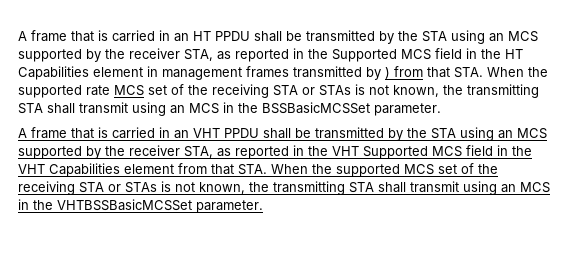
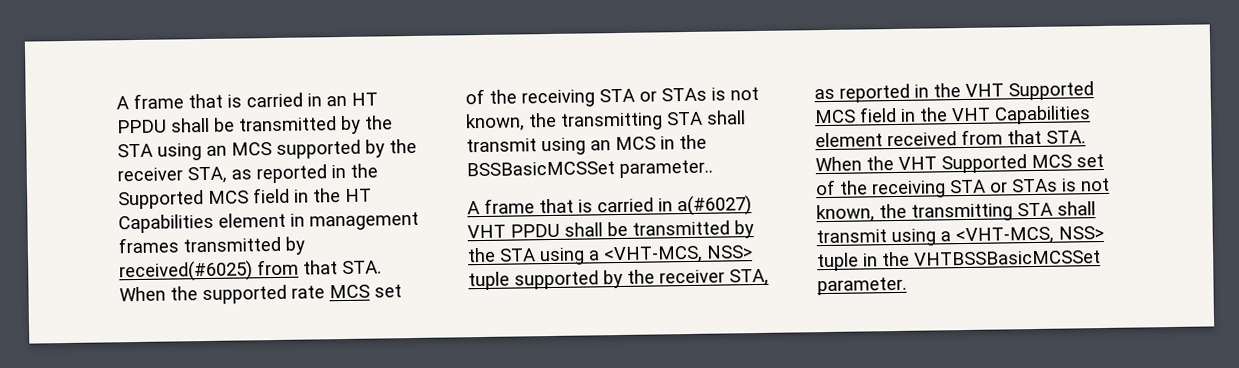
- A frame that is carried in an HT PPDU shall be transmitted by the STA using an MCS supported by the receiver STA, as reported in the Supported MCS field in the HT Capabilities element in management frames transmitted by ) from that STA. When the supported rate MCS set of the receiving STA or STAs is not known, the transmitting STA shall transmit using an MCS in the BSSBasicMCSSet parameter.
- A frame that is carried in an VHT PPDU shall be transmitted by the STA using an MCS supported by the receiver STA, as reported in the VHT Supported MCS field in the VHT Capabilities element from that STA. When the supported MCS set of the receiving STA or STAs is not known, the transmitting STA shall transmit using an MCS in the VHTBSSBasicMCSSet parameter.
+ A frame that is carried in an HT PPDU shall be transmitted by the STA using an MCS supported by the receiver STA, as reported in the Supported MCS field in the HT Capabilities element in management frames transmitted by received(#6025) from that STA. When the supported rate MCS set of the receiving STA or STAs is not known, the transmitting STA shall transmit using an MCS in the BSSBasicMCSSet parameter..
+ A frame that is carried in a(#6027) VHT PPDU shall be transmitted by the STA using a <VHT-MCS, NSS> tuple supported by the receiver STA, as reported in the VHT Supported MCS field in the VHT Capabilities element received from that STA. When the VHT Supported MCS set of the receiving STA or STAs is not known, the transmitting STA shall transmit using a <VHT-MCS, NSS> tuple in the VHTBSSBasicMCSSet parameter.

